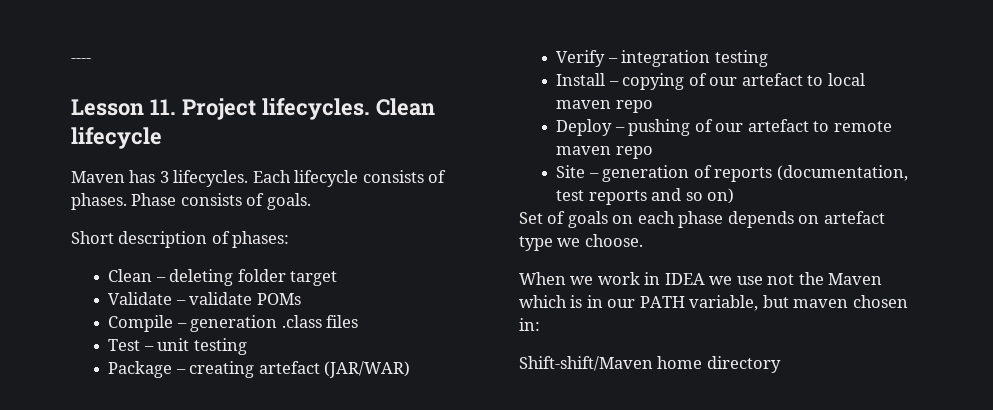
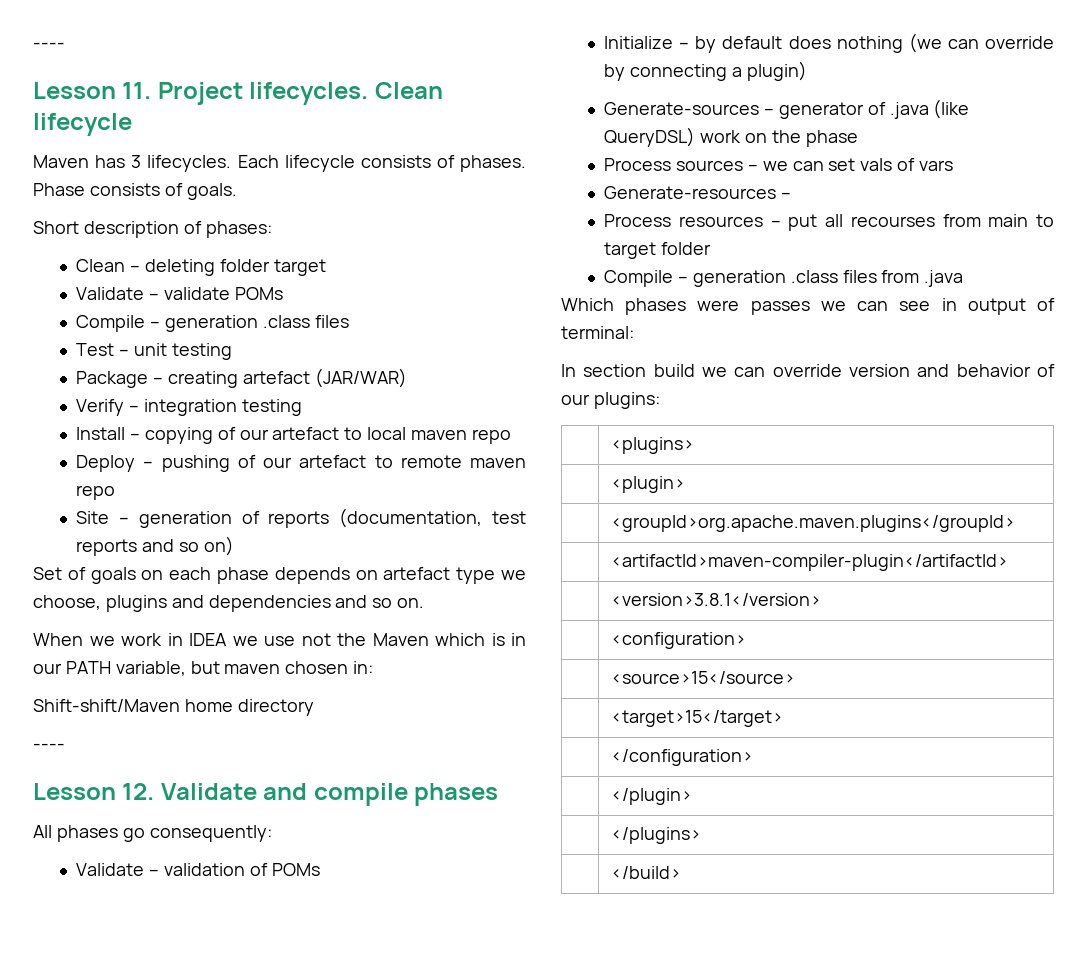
- Set of goals on each phase depends on artefact type we choose.
+ Set of goals on each phase depends on artefact type we choose, plugins and dependencies and so on.
  Shift-shift/Maven home directory
+ ----
+ Lesson 12. Validate and compile phases
+ All phases go consequently:
+ Validate – validation of POMs
+ Initialize – by default does nothing (we can override by connecting a plugin)
+ Generate-sources – generator of .java (like QueryDSL) work on the phase
+ Process sources – we can set vals of vars
+ Generate-resources –
+ Process resources – put all recourses from main to target folder
+ Compile – generation .class files from .java
+ Which phases were passes we can see in output of terminal:
+ In section build we can override version and behavior of our plugins:
+ | <plugins>
+ | <plugin>
+ | <groupId>org.apache.maven.plugins</groupId>
+ | <artifactId>maven-compiler-plugin</artifactId>
+ | <version>3.8.1</version>
+ | <configuration>
+ | <source>15</source>
+ | <target>15</target>
+ | </configuration>
+ | </plugin>
+ | </plugins>
+ | </build>

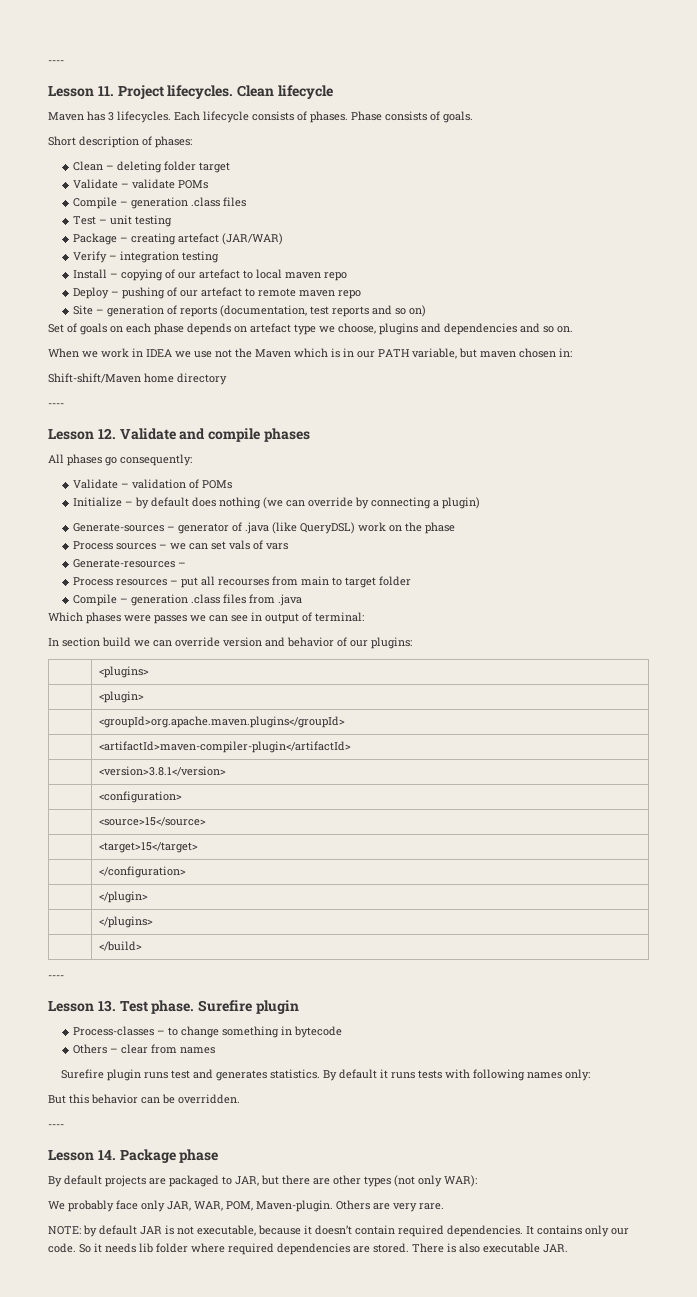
  | </build>
+ ----
+ Lesson 13. Test phase. Surefire plugin
+ Process-classes – to change something in bytecode
+ Others – clear from names
+ Surefire plugin runs test and generates statistics. By default it runs tests with following names only:
+ But this behavior can be overridden.
+ ----
+ Lesson 14. Package phase
+ By default projects are packaged to JAR, but there are other types (not only WAR):
+ We probably face only JAR, WAR, POM, Maven-plugin. Others are very rare.
+ NOTE: by default JAR is not executable, because it doesn’t contain required dependencies. It contains only our code. So it needs lib folder where required dependencies are stored. There is also executable JAR.

